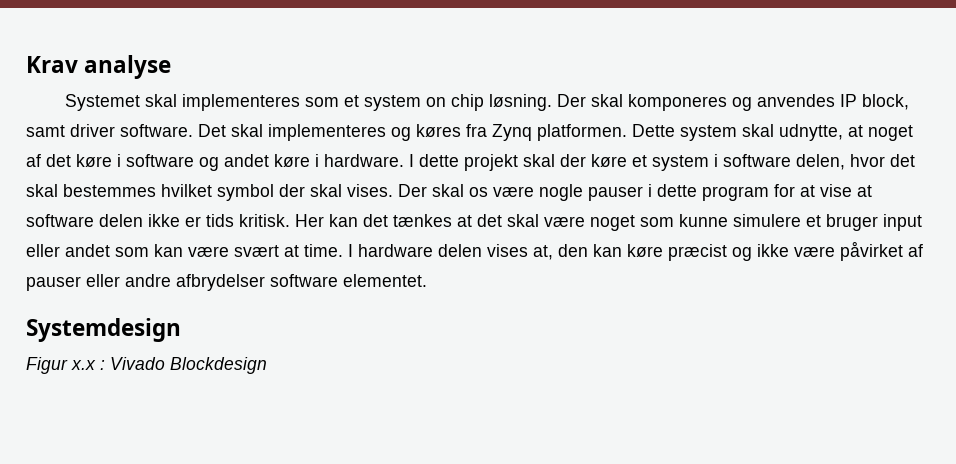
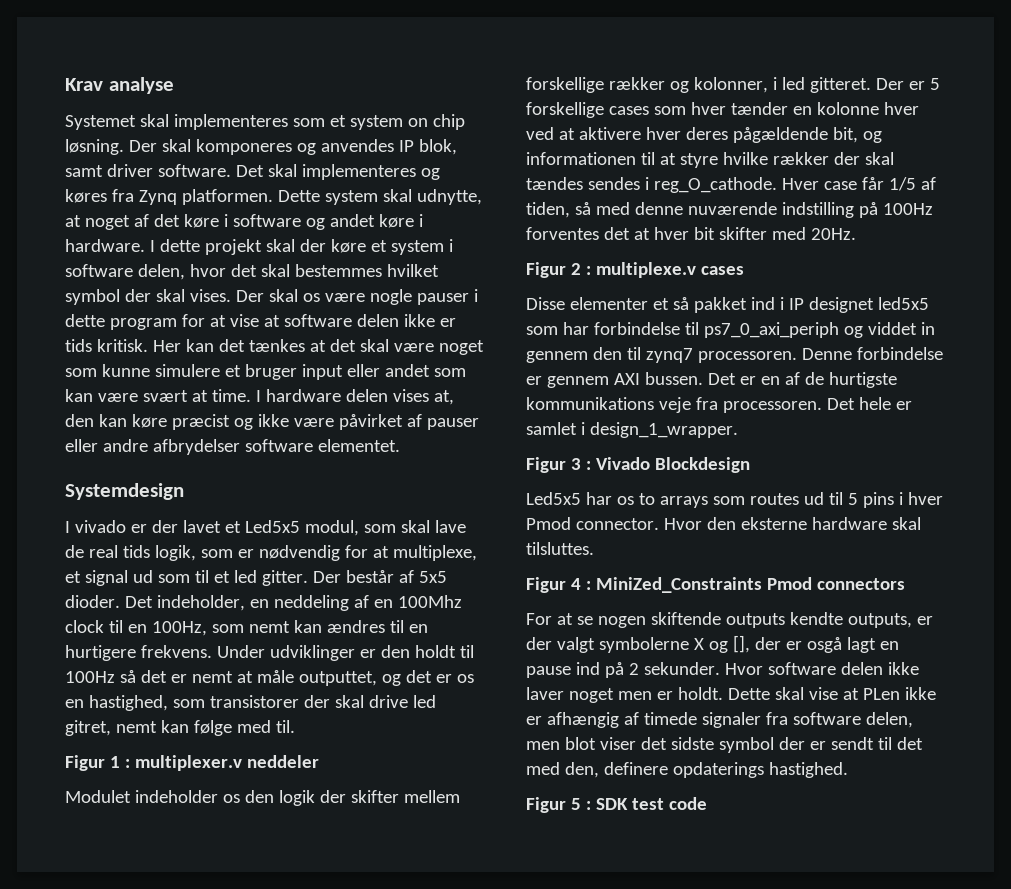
- Der skal komponeres og anvendes IP block, samt driver software.
+ Der skal komponeres og anvendes IP blok, samt driver software.
- Figur x.x : Vivado Blockdesign
+ I vivado er der lavet et Led5x5 modul, som skal lave de real tids logik, som er nødvendig for at multiplexe, et signal ud som til et led gitter. Der består af 5x5 dioder. Det indeholder, en neddeling af en 100Mhz clock til en 100Hz, som nemt kan ændres til en hurtigere frekvens. Under udviklinger er den holdt til 100Hz så det er nemt at måle outputtet, og det er os en hastighed, som transistorer der skal drive led gitret, nemt kan følge med til.
+ Figur 1 : multiplexer.v neddeler
+ Modulet indeholder os den logik der skifter mellem forskellige rækker og kolonner, i led gitteret. Der er 5 forskellige cases som hver tænder en kolonne hver ved at aktivere hver deres pågældende bit, og informationen til at styre hvilke rækker der skal tændes sendes i reg_O_cathode. Hver case får 1/5 af tiden, så med denne nuværende indstilling på 100Hz forventes det at hver bit skifter med 20Hz.
+ Figur 2 : multiplexe.v cases
+ Disse elementer et så pakket ind i IP designet led5x5 som har forbindelse til ps7_0_axi_periph og viddet in gennem den til zynq7 processoren. Denne forbindelse er gennem AXI bussen. Det er en af de hurtigste kommunikations veje fra processoren. Det hele er samlet i design_1_wrapper.
+ Figur 3 : Vivado Blockdesign
+ Led5x5 har os to arrays som routes ud til 5 pins i hver Pmod connector. Hvor den eksterne hardware skal tilsluttes.
+ Figur 4 : MiniZed_Constraints Pmod connectors
+ For at se nogen skiftende outputs kendte outputs, er der valgt symbolerne X og [], der er osgå lagt en pause ind på 2 sekunder. Hvor software delen ikke laver noget men er holdt. Dette skal vise at PLen ikke er afhængig af timede signaler fra software delen, men blot viser det sidste symbol der er sendt til det med den, definere opdaterings hastighed.
+ Figur 5 : SDK test code

